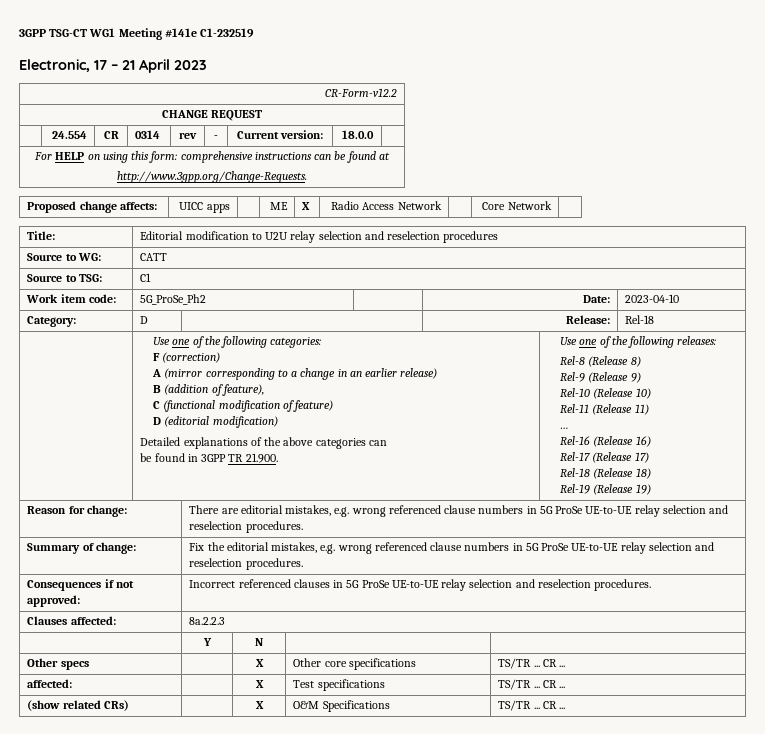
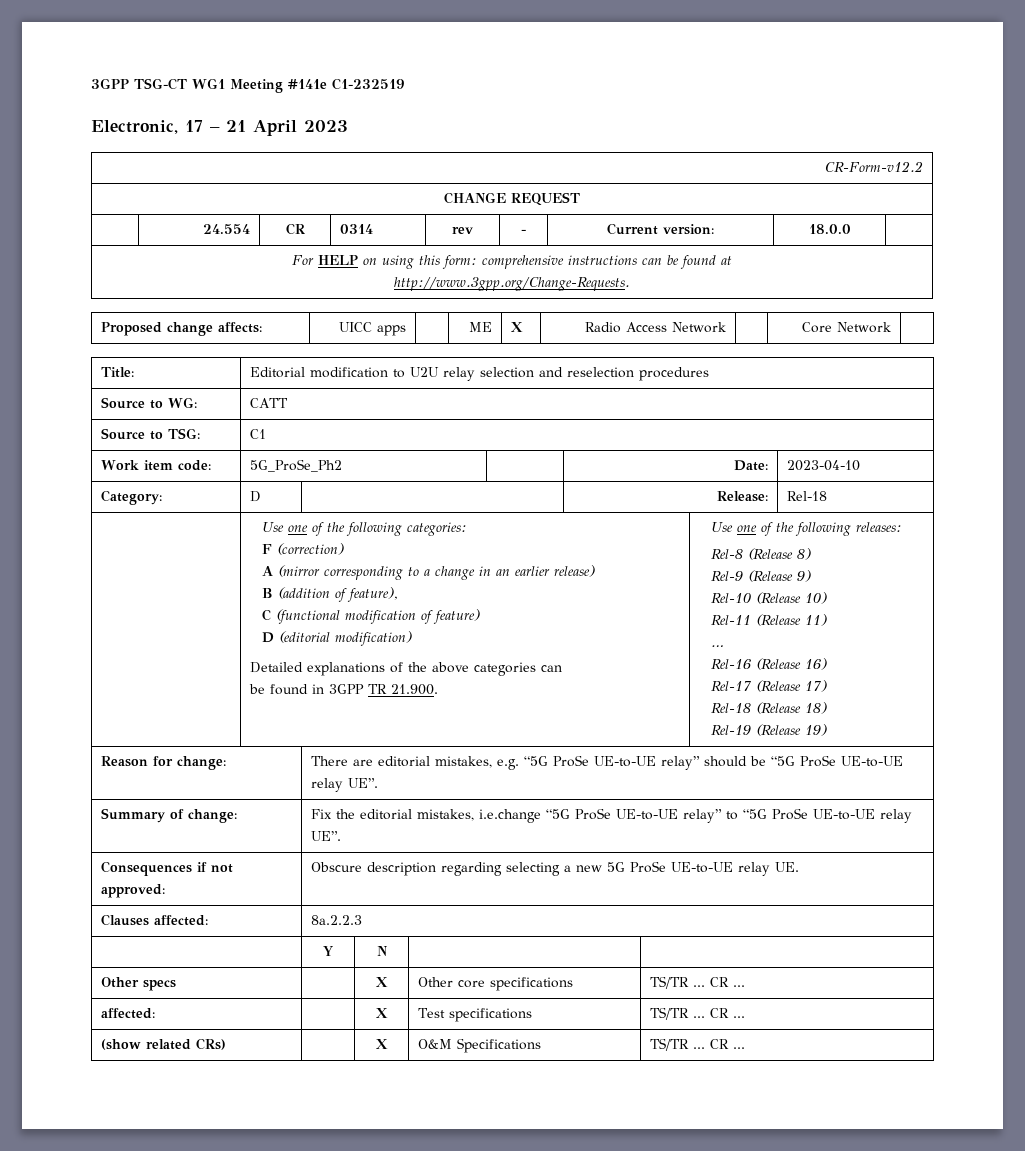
- Reason for change: | There are editorial mistakes, e.g. wrong referenced clause numbers in 5G ProSe UE-to-UE relay selection and reselection procedures.
+ Reason for change: | There are editorial mistakes, e.g. “5G ProSe UE-to-UE relay” should be “5G ProSe UE-to-UE relay UE”.
- Summary of change: | Fix the editorial mistakes, e.g. wrong referenced clause numbers in 5G ProSe UE-to-UE relay selection and reselection procedures.
- Consequences if not approved: | Incorrect referenced clauses in 5G ProSe UE-to-UE relay selection and reselection procedures.
+ Summary of change: | Fix the editorial mistakes, i.e.change “5G ProSe UE-to-UE relay” to “5G ProSe UE-to-UE relay UE”.
+ Consequences if not approved: | Obscure description regarding selecting a new 5G ProSe UE-to-UE relay UE.

